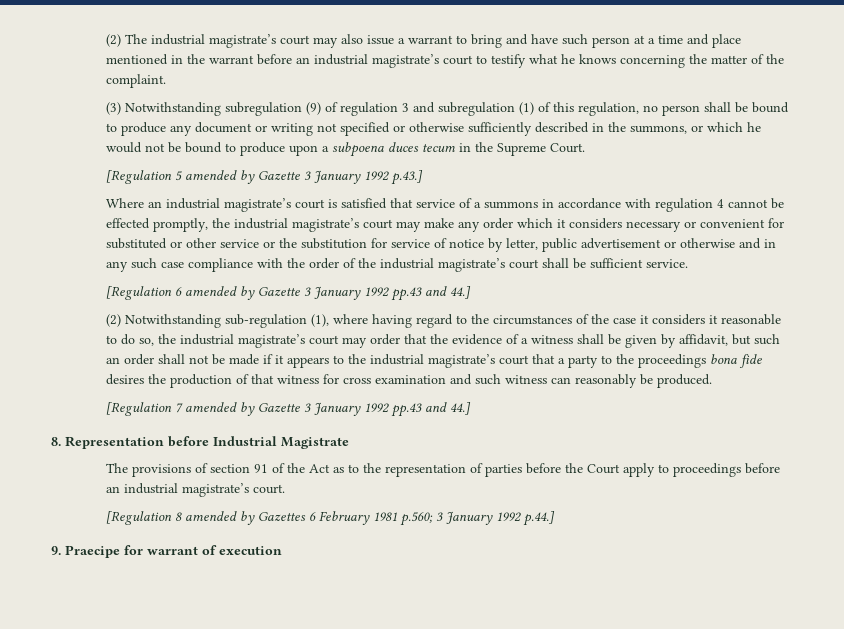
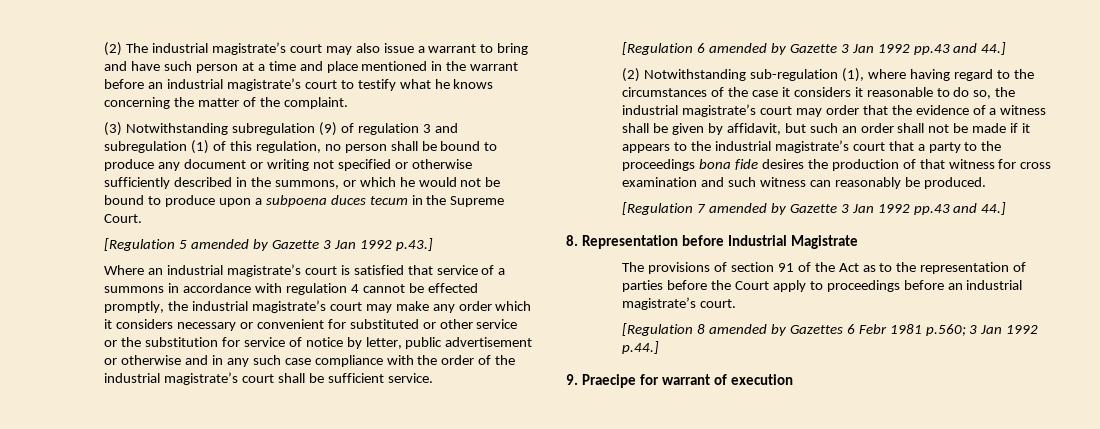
- [Regulation 5 amended by Gazette 3 January 1992 p.43.]
+ [Regulation 5 amended by Gazette 3 Jan 1992 p.43.]
- [Regulation 6 amended by Gazette 3 January 1992 pp.43 and 44.]
+ [Regulation 6 amended by Gazette 3 Jan 1992 pp.43 and 44.]
- [Regulation 7 amended by Gazette 3 January 1992 pp.43 and 44.]
+ [Regulation 7 amended by Gazette 3 Jan 1992 pp.43 and 44.]
- [Regulation 8 amended by Gazettes 6 February 1981 p.560; 3 January 1992 p.44.]
+ [Regulation 8 amended by Gazettes 6 Febr 1981 p.560; 3 Jan 1992 p.44.]

